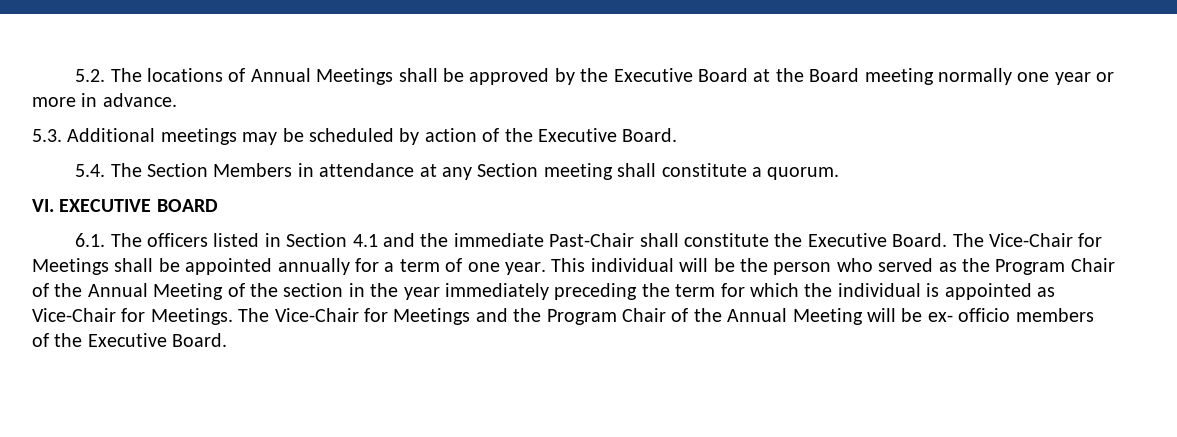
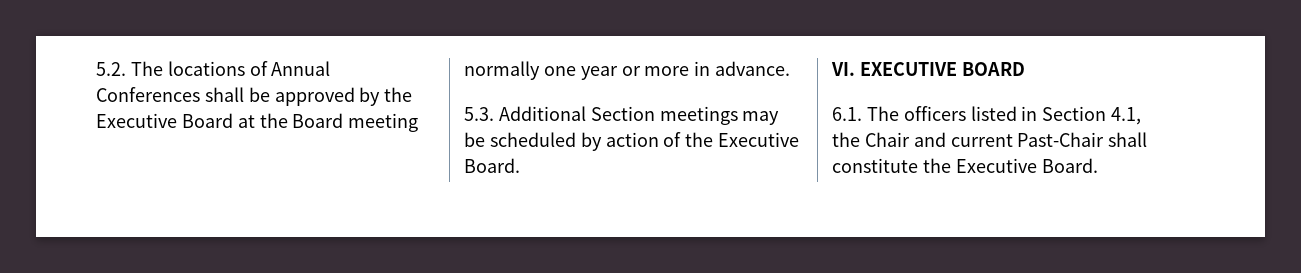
- 5.2. The locations of Annual Meetings shall be approved by the Executive Board at the Board meeting normally one year or more in advance.
+ 5.2. The locations of Annual Conferences shall be approved by the Executive Board at the Board meeting normally one year or more in advance.
- 5.3. Additional meetings may be scheduled by action of the Executive Board.
+ 5.3. Additional Section meetings may be scheduled by action of the Executive Board.
- 5.4. The Section Members in attendance at any Section meeting shall constitute a quorum.
- 6.1. The officers listed in Section 4.1 and the immediate Past-Chair shall constitute the Executive Board. The Vice-Chair for Meetings shall be appointed annually for a term of one year. This individual will be the person who served as the Program Chair of the Annual Meeting of the section in the year immediately preceding the term for which the individual is appointed as Vice-Chair for Meetings. The Vice-Chair for Meetings and the Program Chair of the Annual Meeting will be ex- officio members of the Executive Board.
+ 6.1. The officers listed in Section 4.1, the Chair and current Past-Chair shall constitute the Executive Board.

